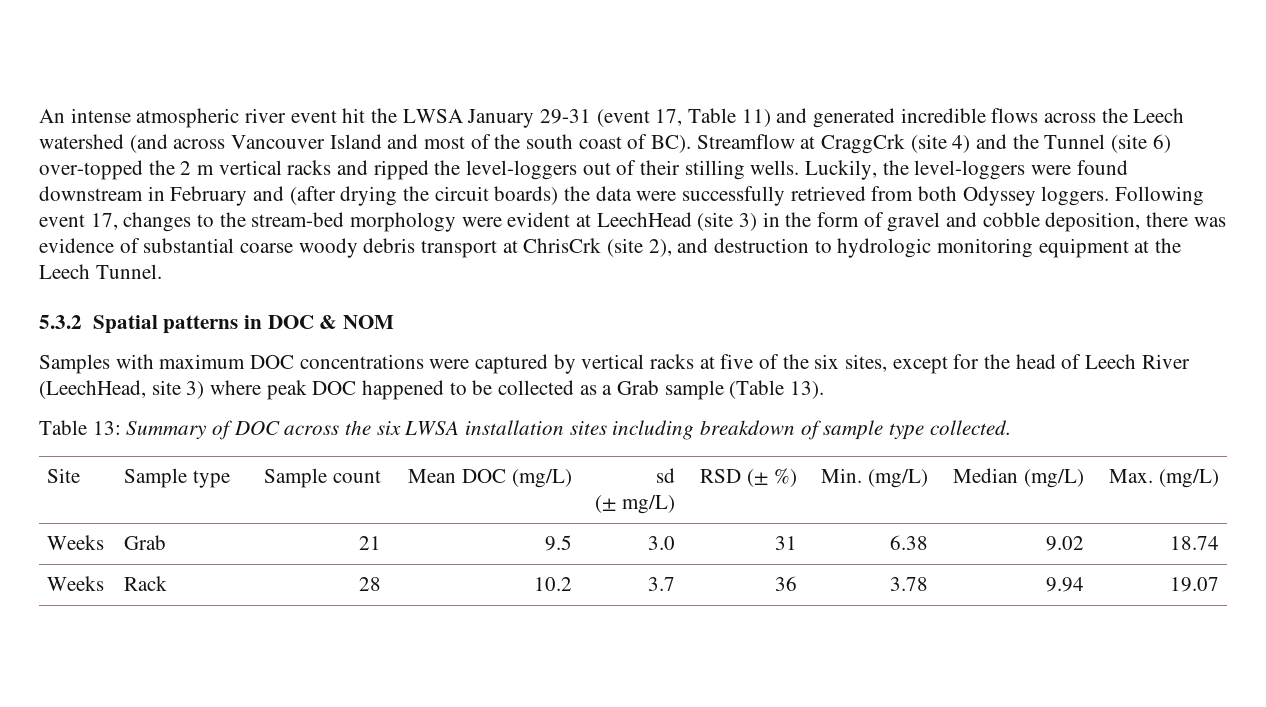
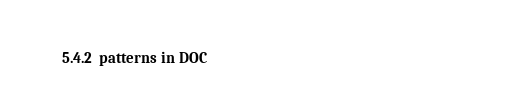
- An intense atmospheric river event hit the LWSA January 29-31 (event 17, Table 11) and generated incredible flows across the Leech watershed (and across Vancouver Island and most of the south coast of BC). Streamflow at CraggCrk (site 4) and the Tunnel (site 6) over-topped the 2 m vertical racks and ripped the level-loggers out of their stilling wells. Luckily, the level-loggers were found downstream in February and (after drying the circuit boards) the data were successfully retrieved from both Odyssey loggers. Following event 17, changes to the stream-bed morphology were evident at LeechHead (site 3) in the form of gravel and cobble deposition, there was evidence of substantial coarse woody debris transport at ChrisCrk (site 2), and destruction to hydrologic monitoring equipment at the Leech Tunnel.
- 5.3.2 Spatial patterns in DOC & NOM
- Samples with maximum DOC concentrations were captured by vertical racks at five of the six sites, except for the head of Leech River (LeechHead, site 3) where peak DOC happened to be collected as a Grab sample (Table 13).
- Table 13: Summary of DOC across the six LWSA installation sites including breakdown of sample type collected.
- Site | Sample type | Sample count | Mean DOC (mg/L) | sd
- (± mg/L) | RSD (± %) | Min. (mg/L) | Median (mg/L) | Max. (mg/L)
- Weeks | Grab | 21 | 9.5 | 3.0 | 31 | 6.38 | 9.02 | 18.74
- Weeks | Rack | 28 | 10.2 | 3.7 | 36 | 3.78 | 9.94 | 19.07
+ 5.4.2 patterns in DOC

